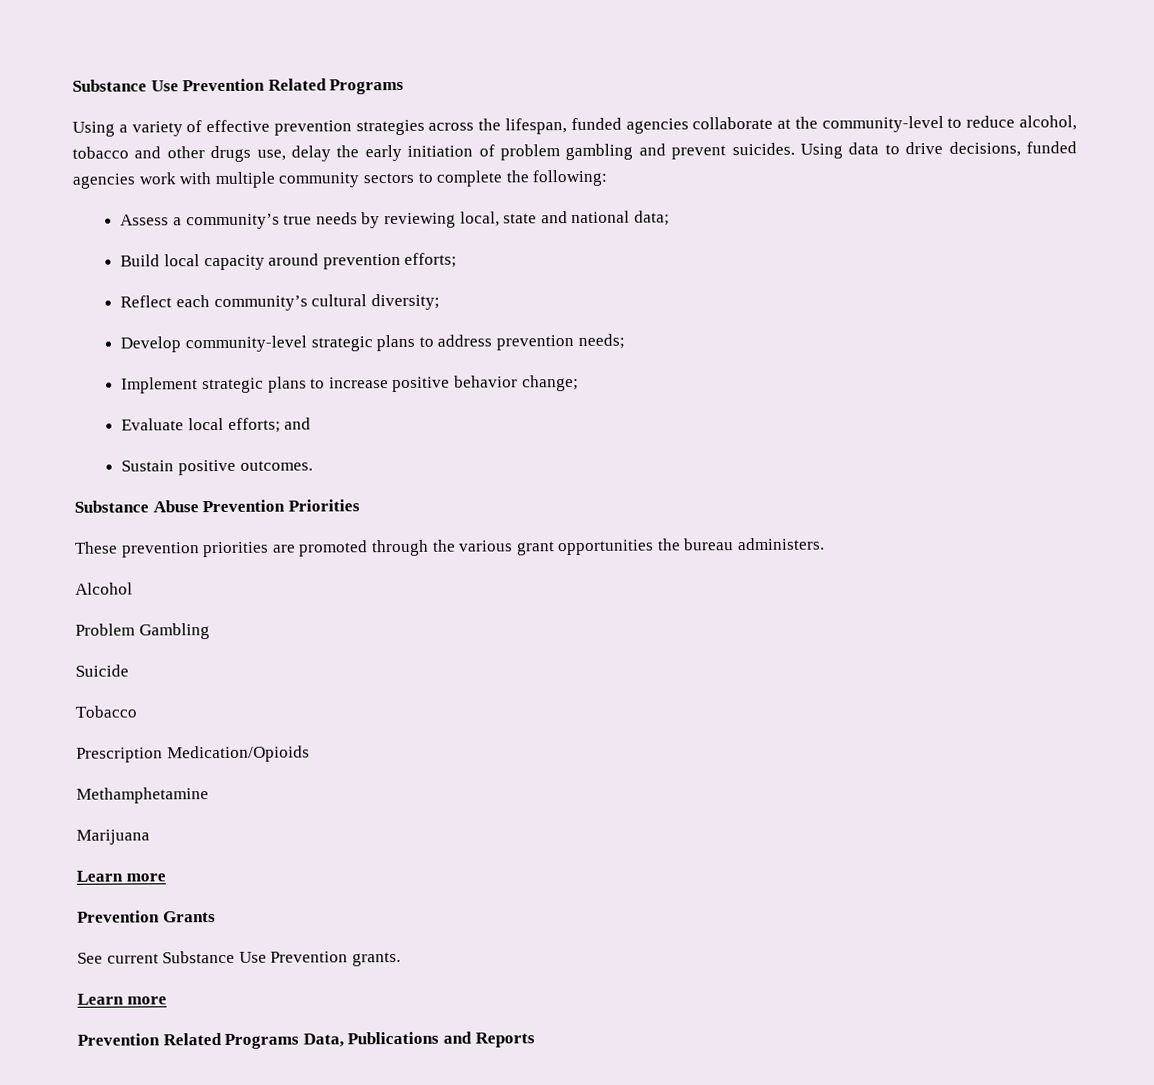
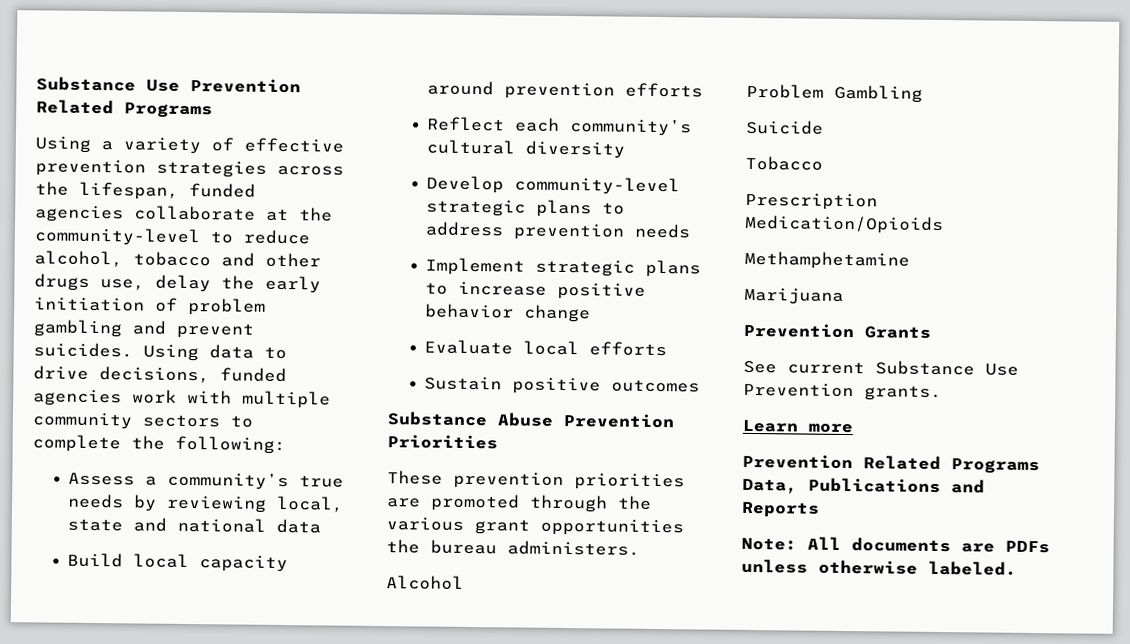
- Assess a community’s true needs by reviewing local, state and national data;
+ Assess a community’s true needs by reviewing local, state and national data
- Build local capacity around prevention efforts;
+ Build local capacity around prevention efforts
- Reflect each community’s cultural diversity;
+ Reflect each community’s cultural diversity
- Develop community-level strategic plans to address prevention needs;
+ Develop community-level strategic plans to address prevention needs
- Implement strategic plans to increase positive behavior change;
+ Implement strategic plans to increase positive behavior change
- Evaluate local efforts; and
+ Evaluate local efforts
- Sustain positive outcomes.
+ Sustain positive outcomes
  Marijuana
- Learn more
+ Note: All documents are PDFs unless otherwise labeled.

